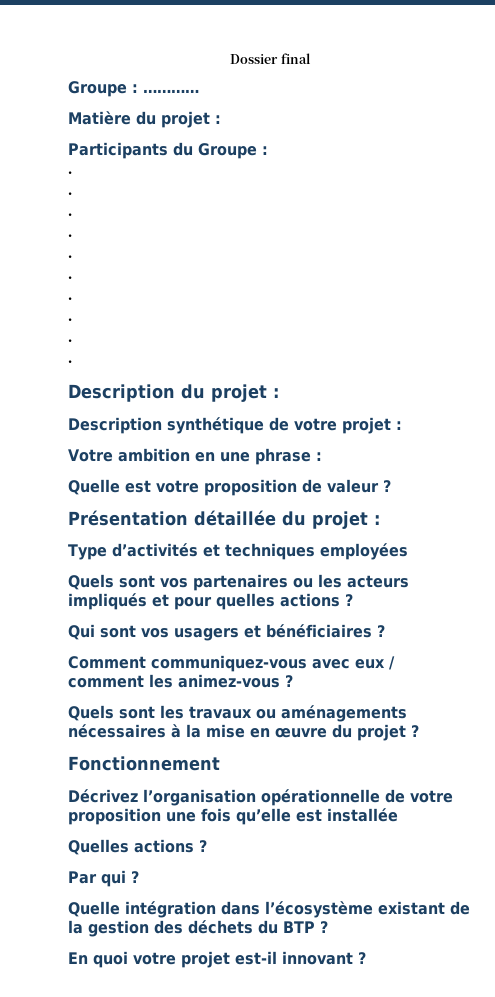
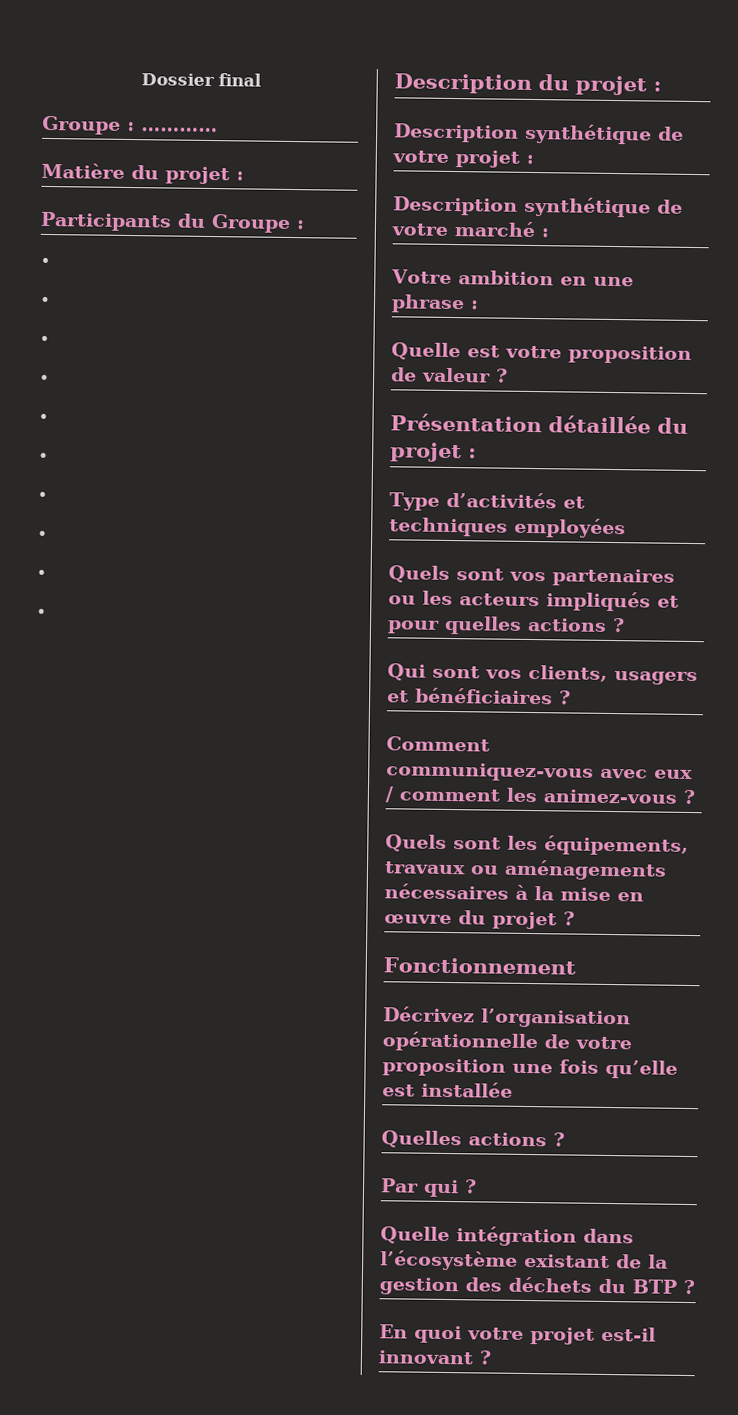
+ Description synthétique de votre marché :
- Qui sont vos usagers et bénéficiaires ?
+ Qui sont vos clients, usagers et bénéficiaires ?
- Quels sont les travaux ou aménagements nécessaires à la mise en œuvre du projet ?
+ Quels sont les équipements, travaux ou aménagements nécessaires à la mise en œuvre du projet ?

